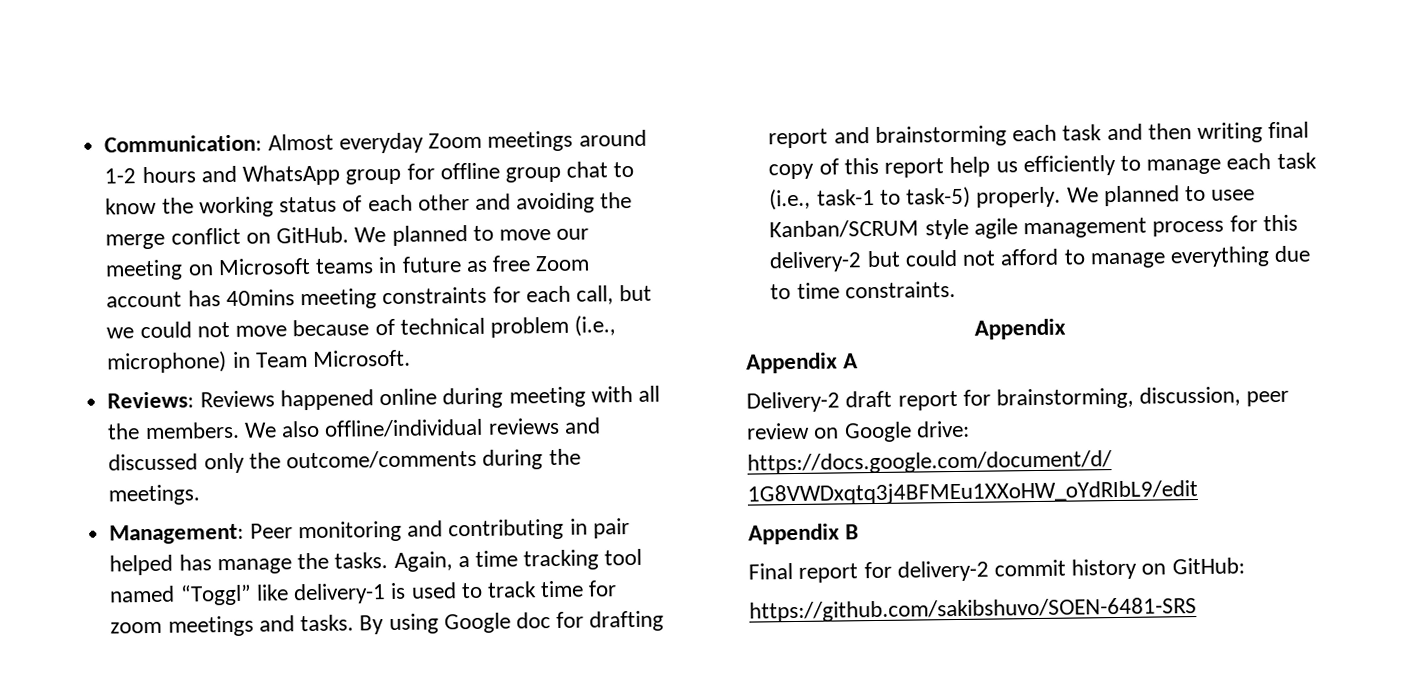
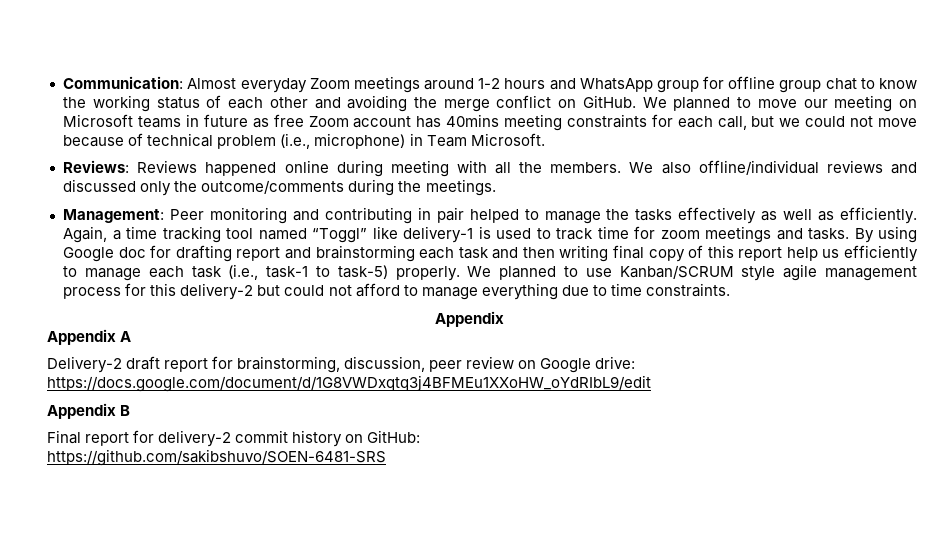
- Management: Peer monitoring and contributing in pair helped has manage the tasks.
+ Management: Peer monitoring and contributing in pair helped to manage the tasks effectively as well as efficiently.
- We planned to usee Kanban/SCRUM style agile management process for this delivery-2 but could not afford to manage everything due to time constraints.
+ We planned to use Kanban/SCRUM style agile management process for this delivery-2 but could not afford to manage everything due to time constraints.

